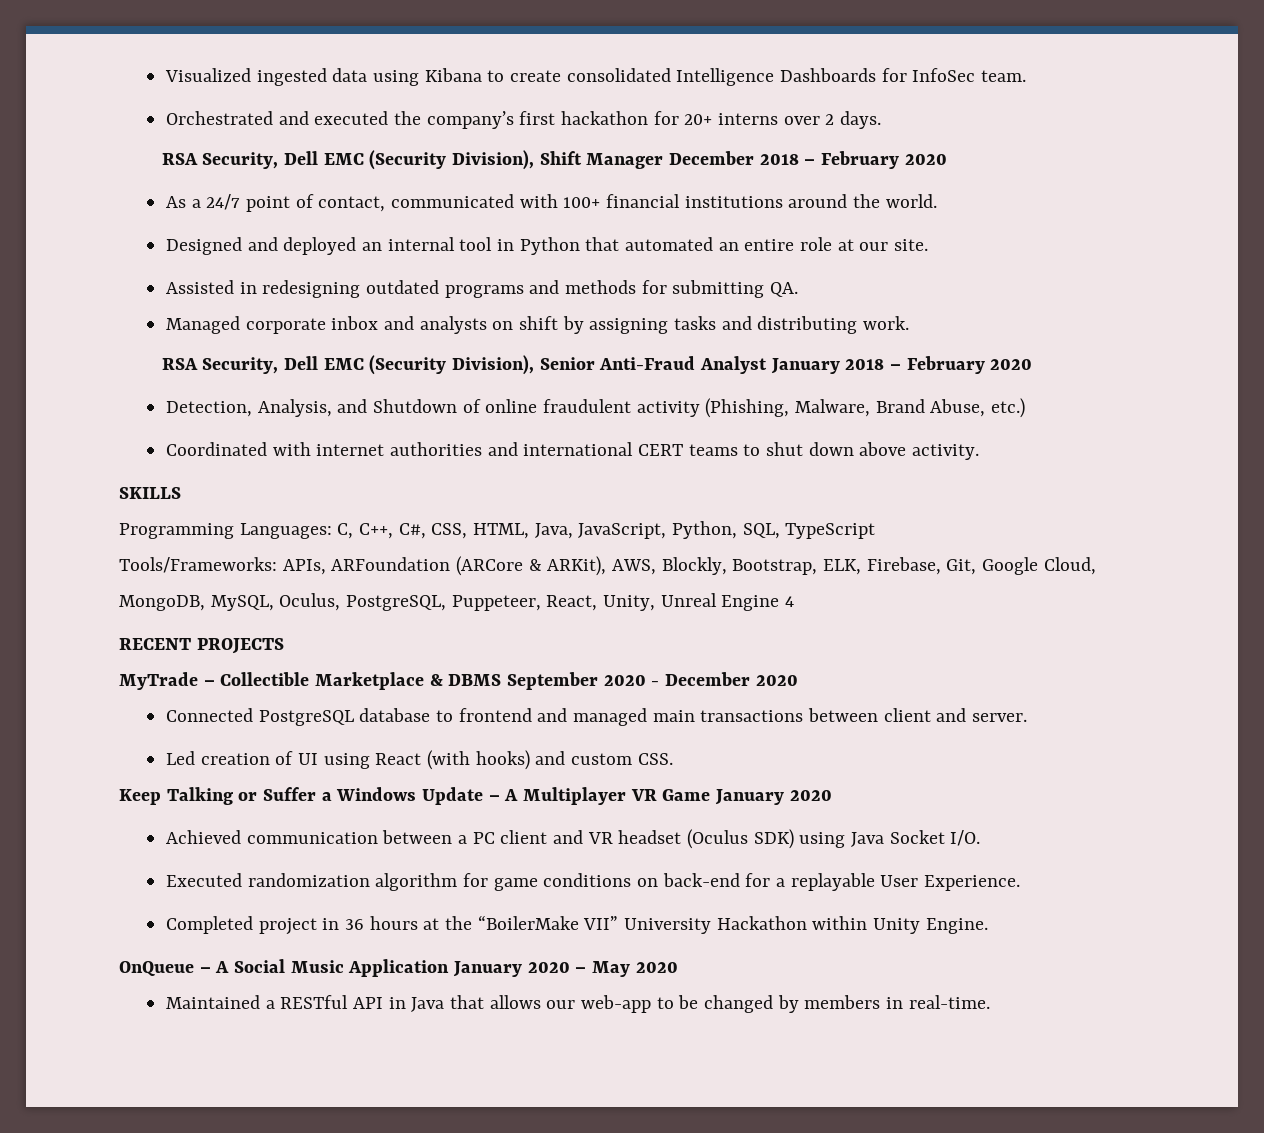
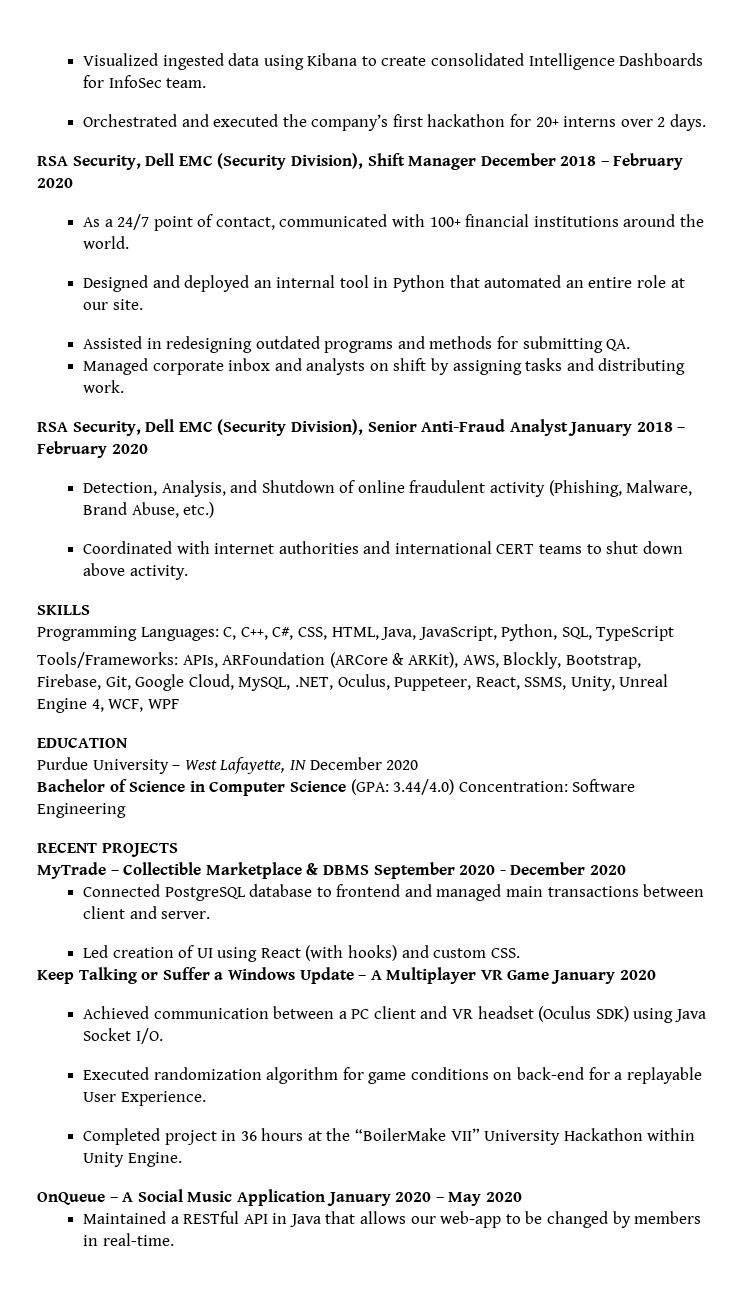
- Tools/Frameworks: APIs, ARFoundation (ARCore & ARKit), AWS, Blockly, Bootstrap, ELK, Firebase, Git, Google Cloud, MongoDB, MySQL, Oculus, PostgreSQL, Puppeteer, React, Unity, Unreal Engine 4
+ Tools/Frameworks: APIs, ARFoundation (ARCore & ARKit), AWS, Blockly, Bootstrap, Firebase, Git, Google Cloud, MySQL, .NET, Oculus, Puppeteer, React, SSMS, Unity, Unreal Engine 4, WCF, WPF
+ EDUCATION
+ Purdue University – West Lafayette, IN December 2020
+ Bachelor of Science in Computer Science (GPA: 3.44/4.0) Concentration: Software Engineering

